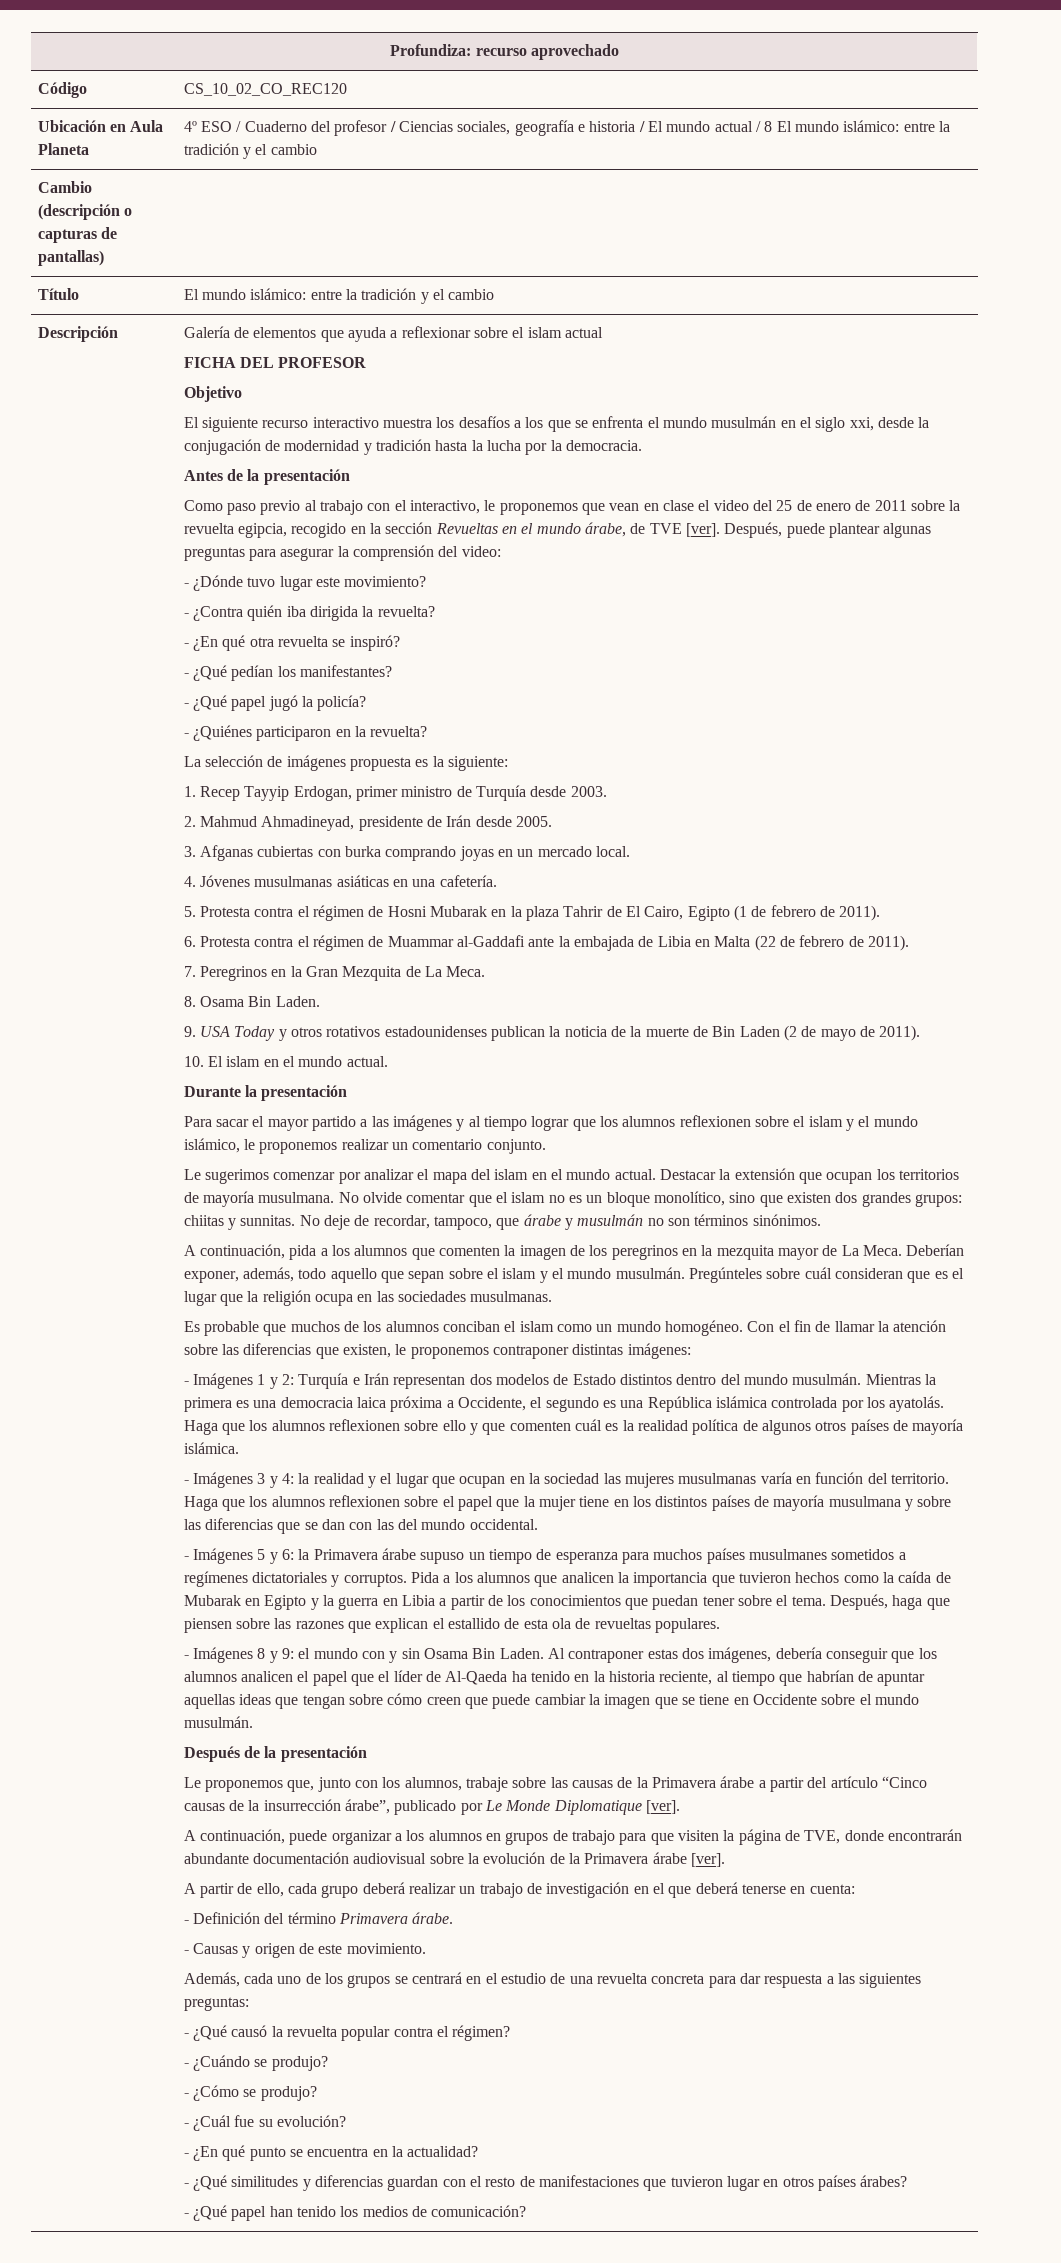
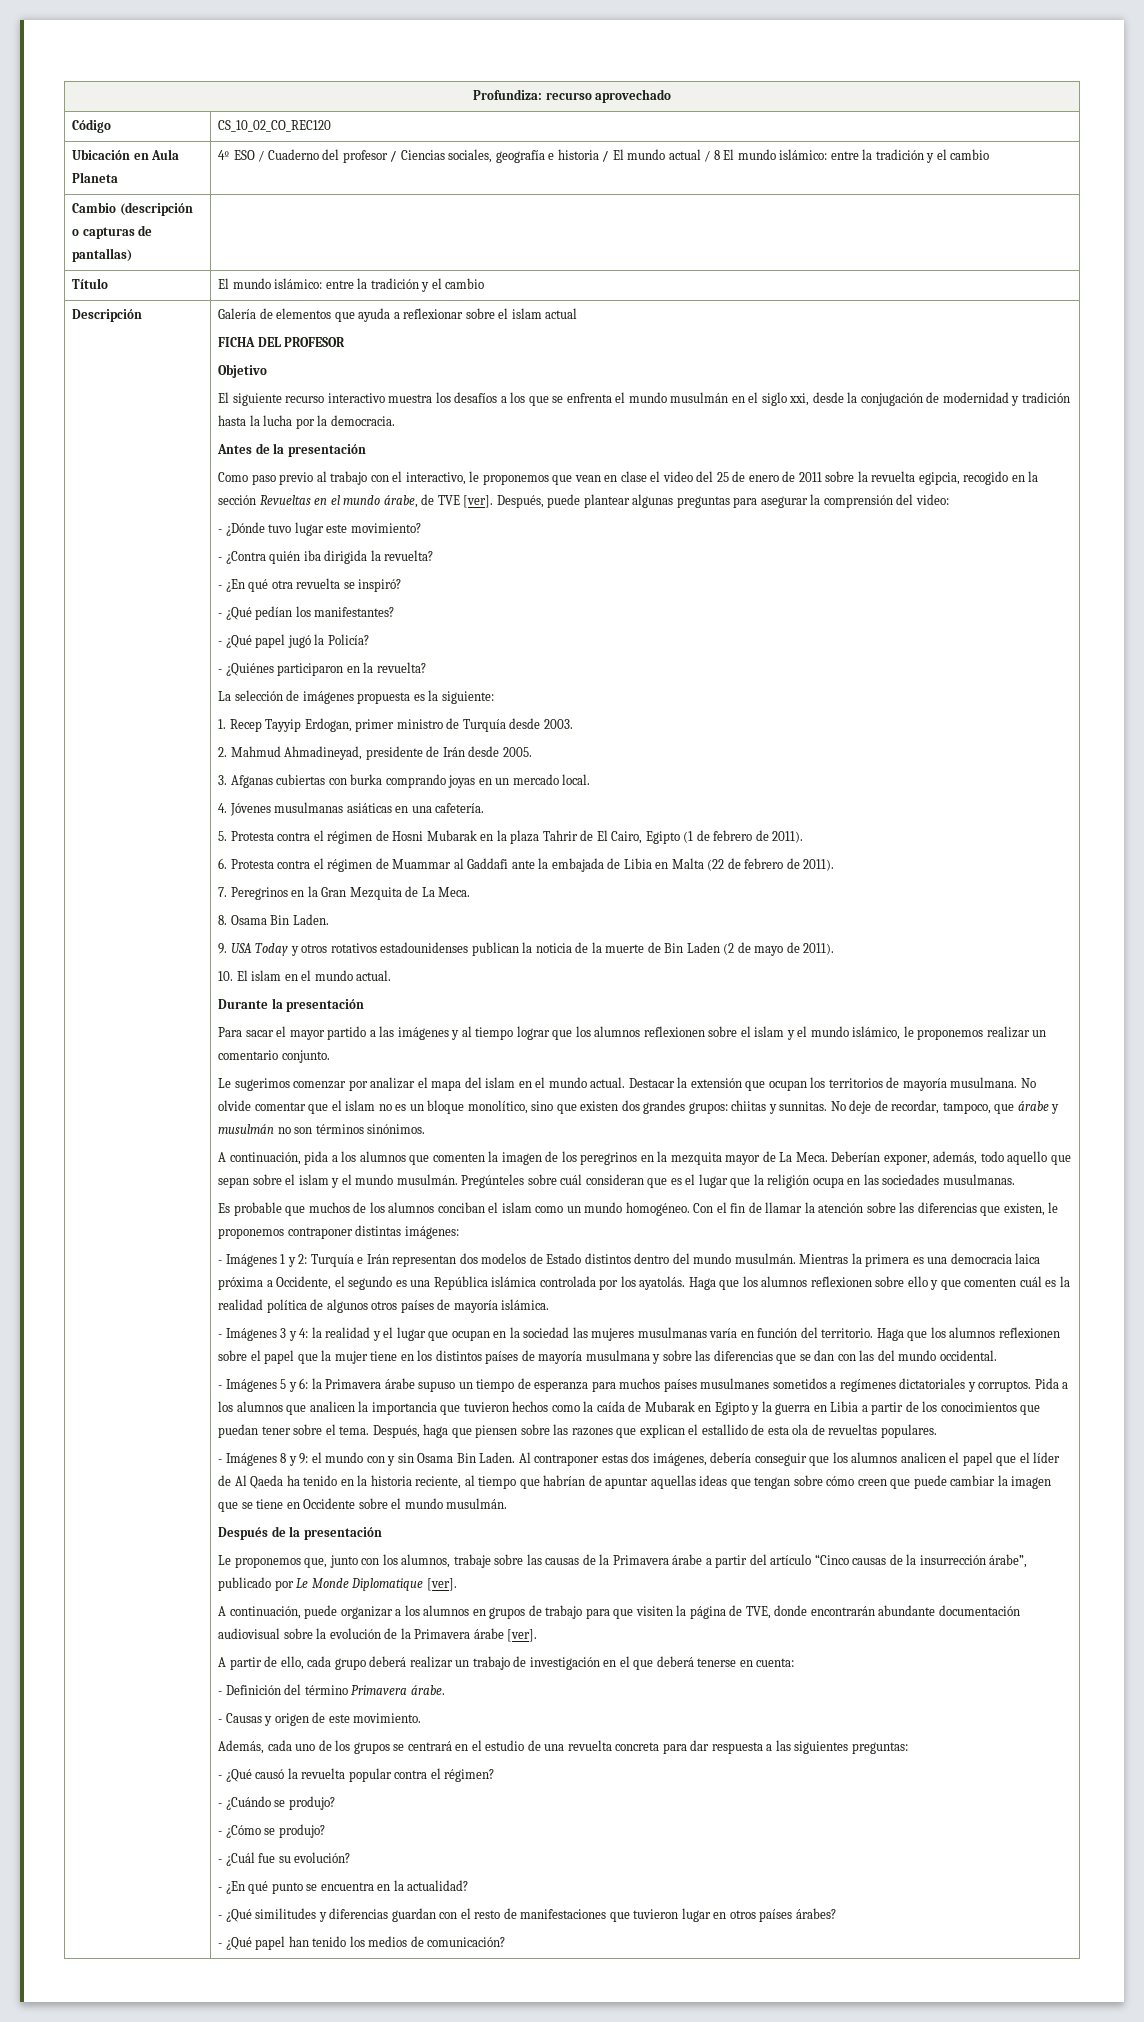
- - ¿Qué papel jugó la policía?
+ - ¿Qué papel jugó la Policía?
- 6. Protesta contra el régimen de Muammar al-Gaddafi ante la embajada de Libia en Malta (22 de febrero de 2011).
+ 6. Protesta contra el régimen de Muammar al Gaddafi ante la embajada de Libia en Malta (22 de febrero de 2011).
- Al contraponer estas dos imágenes, debería conseguir que los alumnos analicen el papel que el líder de Al-Qaeda ha tenido en la historia reciente, al tiempo que habrían de apuntar aquellas ideas que tengan sobre cómo creen que puede cambiar la imagen que se tiene en Occidente sobre el mundo musulmán.
+ Al contraponer estas dos imágenes, debería conseguir que los alumnos analicen el papel que el líder de Al Qaeda ha tenido en la historia reciente, al tiempo que habrían de apuntar aquellas ideas que tengan sobre cómo creen que puede cambiar la imagen que se tiene en Occidente sobre el mundo musulmán.

